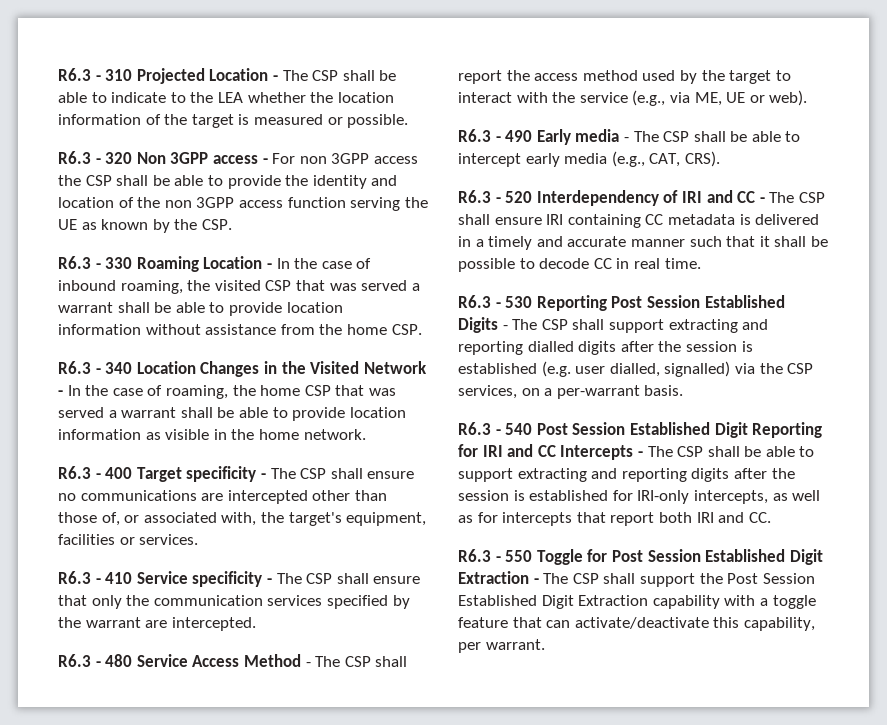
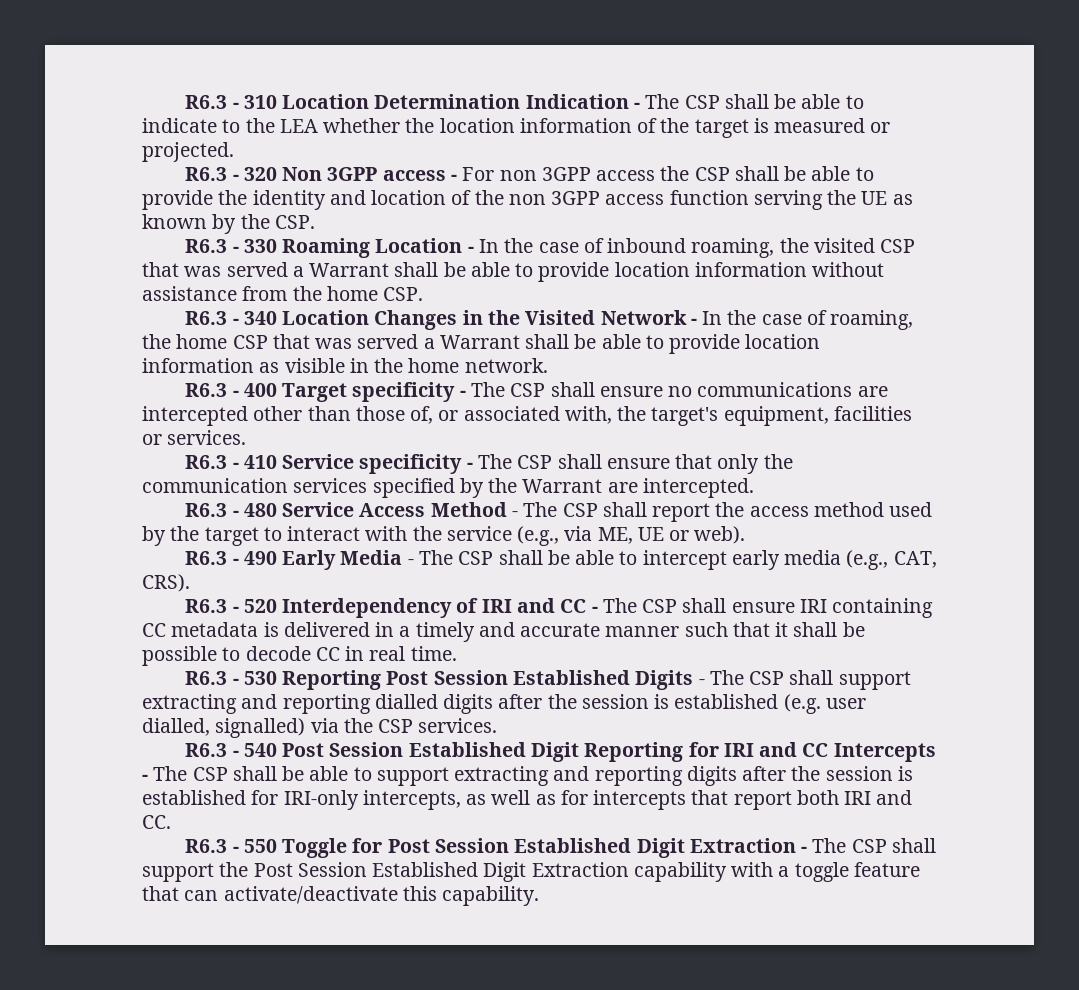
- R6.3 - 310 Projected Location - The CSP shall be able to indicate to the LEA whether the location information of the target is measured or possible.
+ R6.3 - 310 Location Determination Indication - The CSP shall be able to indicate to the LEA whether the location information of the target is measured or projected.
- R6.3 - 330 Roaming Location - In the case of inbound roaming, the visited CSP that was served a warrant shall be able to provide location information without assistance from the home CSP.
+ R6.3 - 330 Roaming Location - In the case of inbound roaming, the visited CSP that was served a Warrant shall be able to provide location information without assistance from the home CSP.
- R6.3 - 340 Location Changes in the Visited Network - In the case of roaming, the home CSP that was served a warrant shall be able to provide location information as visible in the home network.
+ R6.3 - 340 Location Changes in the Visited Network - In the case of roaming, the home CSP that was served a Warrant shall be able to provide location information as visible in the home network.
- R6.3 - 410 Service specificity - The CSP shall ensure that only the communication services specified by the warrant are intercepted.
+ R6.3 - 410 Service specificity - The CSP shall ensure that only the communication services specified by the Warrant are intercepted.
- R6.3 - 490 Early media - The CSP shall be able to intercept early media (e.g., CAT, CRS).
+ R6.3 - 490 Early Media - The CSP shall be able to intercept early media (e.g., CAT, CRS).
- R6.3 - 530 Reporting Post Session Established Digits - The CSP shall support extracting and reporting dialled digits after the session is established (e.g. user dialled, signalled) via the CSP services, on a per-warrant basis.
+ R6.3 - 530 Reporting Post Session Established Digits - The CSP shall support extracting and reporting dialled digits after the session is established (e.g. user dialled, signalled) via the CSP services.
- R6.3 - 550 Toggle for Post Session Established Digit Extraction - The CSP shall support the Post Session Established Digit Extraction capability with a toggle feature that can activate/deactivate this capability, per warrant.
+ R6.3 - 550 Toggle for Post Session Established Digit Extraction - The CSP shall support the Post Session Established Digit Extraction capability with a toggle feature that can activate/deactivate this capability.

